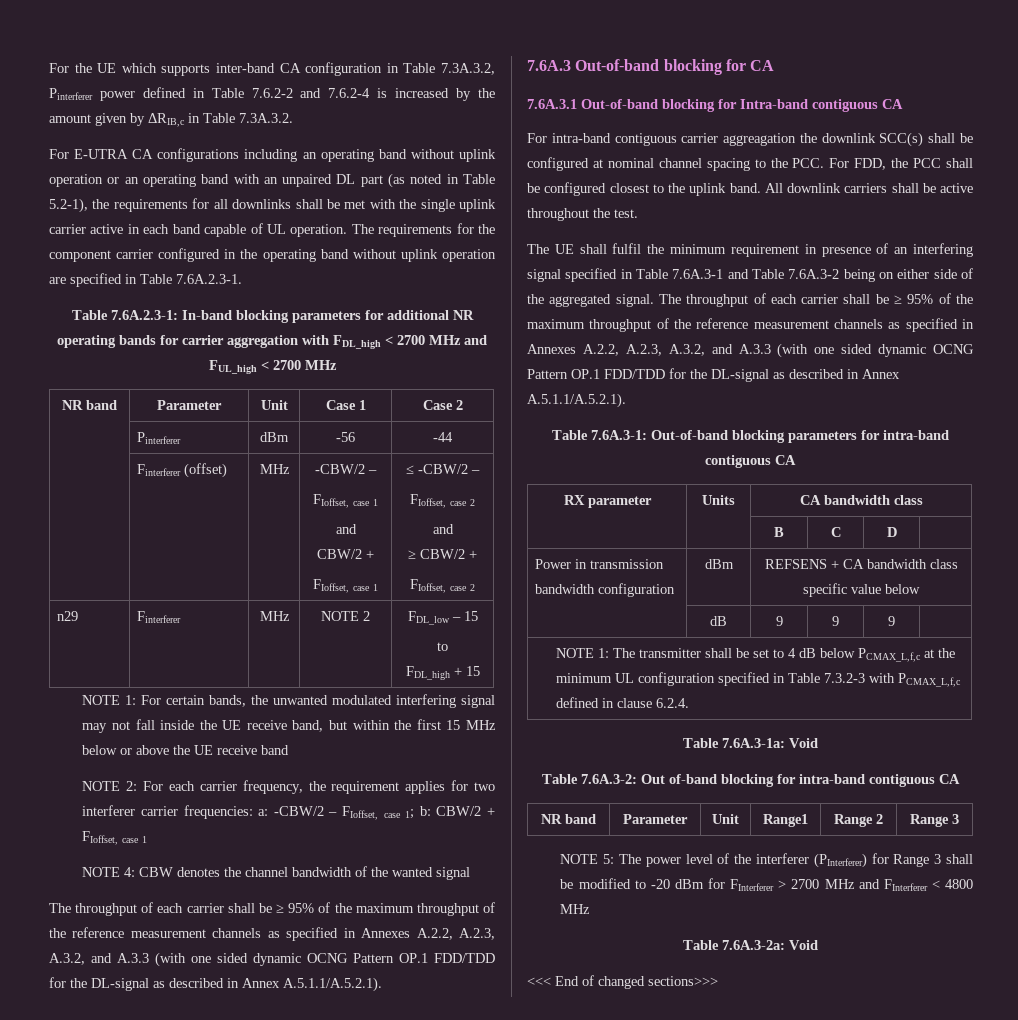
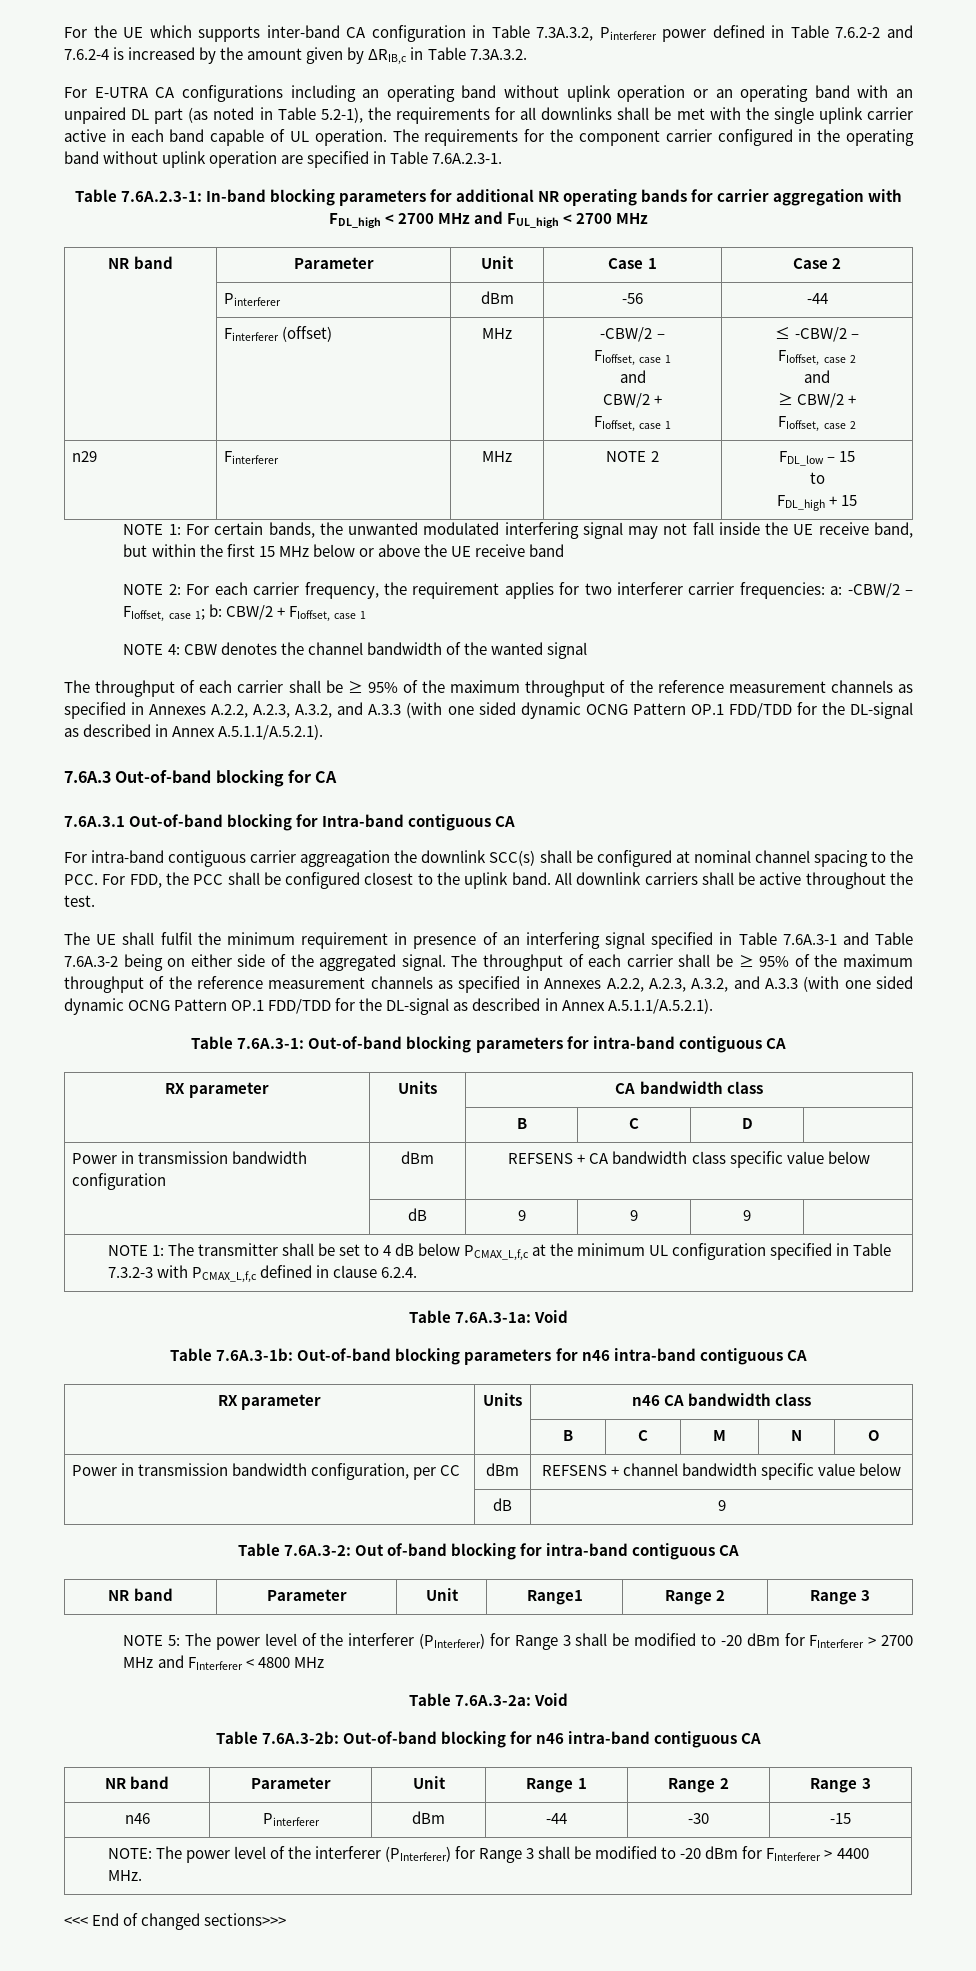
+ Table 7.6A.3-1b: Out-of-band blocking parameters for n46 intra-band contiguous CA
+ RX parameter | Units | n46 CA bandwidth class
+ | | B | C | M | N | O
+ Power in transmission bandwidth configuration, per CC | dBm | REFSENS + channel bandwidth specific value below
+ | dB | 9
+ Table 7.6A.3-2b: Out-of-band blocking for n46 intra-band contiguous CA
+ NR band | Parameter | Unit | Range 1 | Range 2 | Range 3
+ n46 | Pinterferer | dBm | -44 | -30 | -15
+ NOTE: The power level of the interferer (PInterferer) for Range 3 shall be modified to -20 dBm for FInterferer > 4400 MHz.

